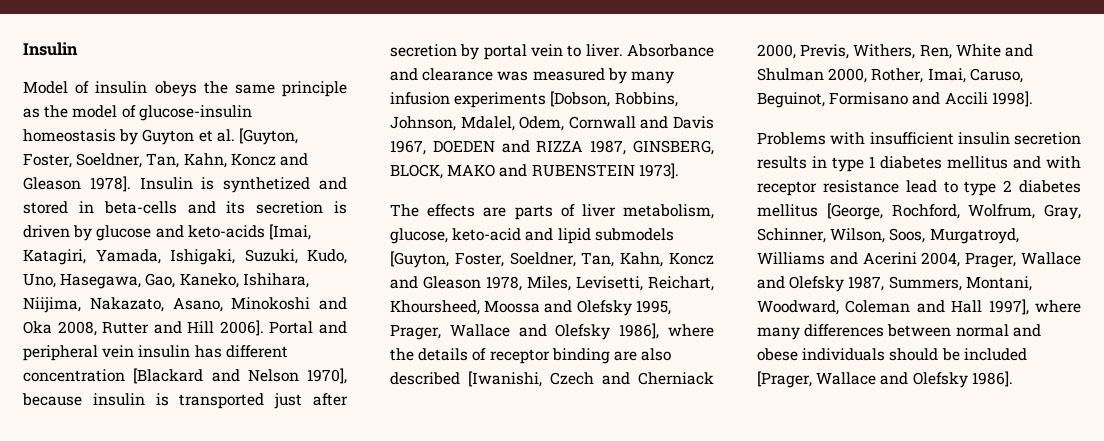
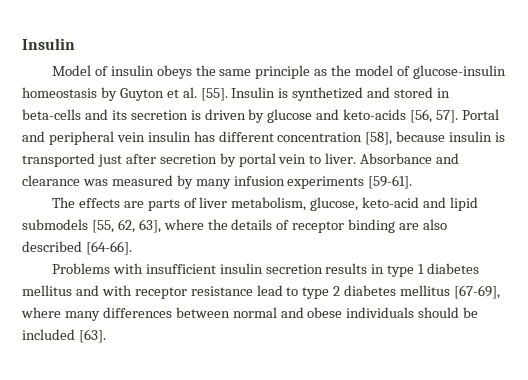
- Model of insulin obeys the same principle as the model of glucose-insulin homeostasis by Guyton et al. [Guyton, Foster, Soeldner, Tan, Kahn, Koncz and Gleason 1978].
+ Model of insulin obeys the same principle as the model of glucose-insulin homeostasis by Guyton et al. [55].
- Insulin is synthetized and stored in beta-cells and its secretion is driven by glucose and keto-acids [Imai, Katagiri, Yamada, Ishigaki, Suzuki, Kudo, Uno, Hasegawa, Gao, Kaneko, Ishihara, Niijima, Nakazato, Asano, Minokoshi and Oka 2008, Rutter and Hill 2006].
+ Insulin is synthetized and stored in beta-cells and its secretion is driven by glucose and keto-acids [56, 57].
- Portal and peripheral vein insulin has different concentration [Blackard and Nelson 1970], because insulin is transported just after secretion by portal vein to liver.
+ Portal and peripheral vein insulin has different concentration [58], because insulin is transported just after secretion by portal vein to liver.
- Absorbance and clearance was measured by many infusion experiments [Dobson, Robbins, Johnson, Mdalel, Odem, Cornwall and Davis 1967, DOEDEN and RIZZA 1987, GINSBERG, BLOCK, MAKO and RUBENSTEIN 1973].
+ Absorbance and clearance was measured by many infusion experiments [59-61].
- The effects are parts of liver metabolism, glucose, keto-acid and lipid submodels [Guyton, Foster, Soeldner, Tan, Kahn, Koncz and Gleason 1978, Miles, Levisetti, Reichart, Khoursheed, Moossa and Olefsky 1995, Prager, Wallace and Olefsky 1986], where the details of receptor binding are also described [Iwanishi, Czech and Cherniack 2000, Previs, Withers, Ren, White and Shulman 2000, Rother, Imai, Caruso, Beguinot, Formisano and Accili 1998].
+ The effects are parts of liver metabolism, glucose, keto-acid and lipid submodels [55, 62, 63], where the details of receptor binding are also described [64-66].
- Problems with insufficient insulin secretion results in type 1 diabetes mellitus and with receptor resistance lead to type 2 diabetes mellitus [George, Rochford, Wolfrum, Gray, Schinner, Wilson, Soos, Murgatroyd, Williams and Acerini 2004, Prager, Wallace and Olefsky 1987, Summers, Montani, Woodward, Coleman and Hall 1997], where many differences between normal and obese individuals should be included [Prager, Wallace and Olefsky 1986].
+ Problems with insufficient insulin secretion results in type 1 diabetes mellitus and with receptor resistance lead to type 2 diabetes mellitus [67-69], where many differences between normal and obese individuals should be included [63].

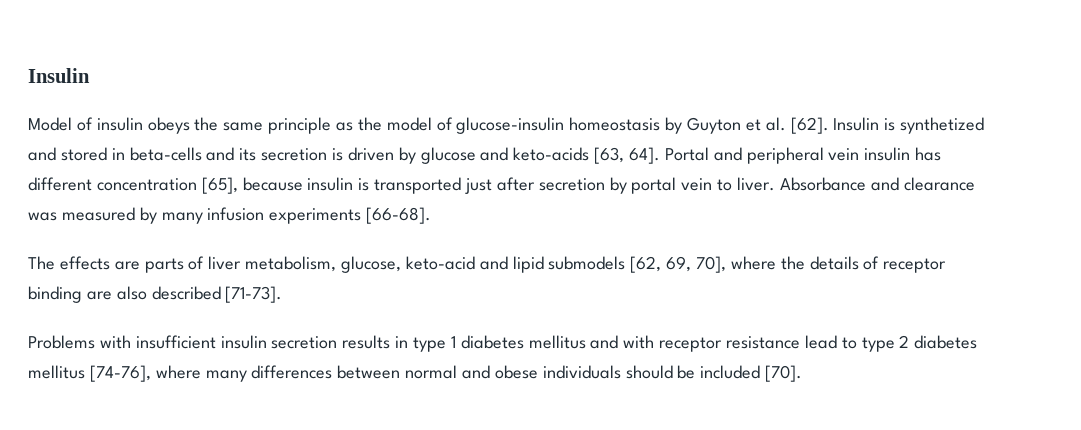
- Model of insulin obeys the same principle as the model of glucose-insulin homeostasis by Guyton et al. [55].
+ Model of insulin obeys the same principle as the model of glucose-insulin homeostasis by Guyton et al. [62].
- Insulin is synthetized and stored in beta-cells and its secretion is driven by glucose and keto-acids [56, 57].
+ Insulin is synthetized and stored in beta-cells and its secretion is driven by glucose and keto-acids [63, 64].
- Portal and peripheral vein insulin has different concentration [58], because insulin is transported just after secretion by portal vein to liver.
+ Portal and peripheral vein insulin has different concentration [65], because insulin is transported just after secretion by portal vein to liver.
- Absorbance and clearance was measured by many infusion experiments [59-61].
+ Absorbance and clearance was measured by many infusion experiments [66-68].
- The effects are parts of liver metabolism, glucose, keto-acid and lipid submodels [55, 62, 63], where the details of receptor binding are also described [64-66].
+ The effects are parts of liver metabolism, glucose, keto-acid and lipid submodels [62, 69, 70], where the details of receptor binding are also described [71-73].
- Problems with insufficient insulin secretion results in type 1 diabetes mellitus and with receptor resistance lead to type 2 diabetes mellitus [67-69], where many differences between normal and obese individuals should be included [63].
+ Problems with insufficient insulin secretion results in type 1 diabetes mellitus and with receptor resistance lead to type 2 diabetes mellitus [74-76], where many differences between normal and obese individuals should be included [70].

